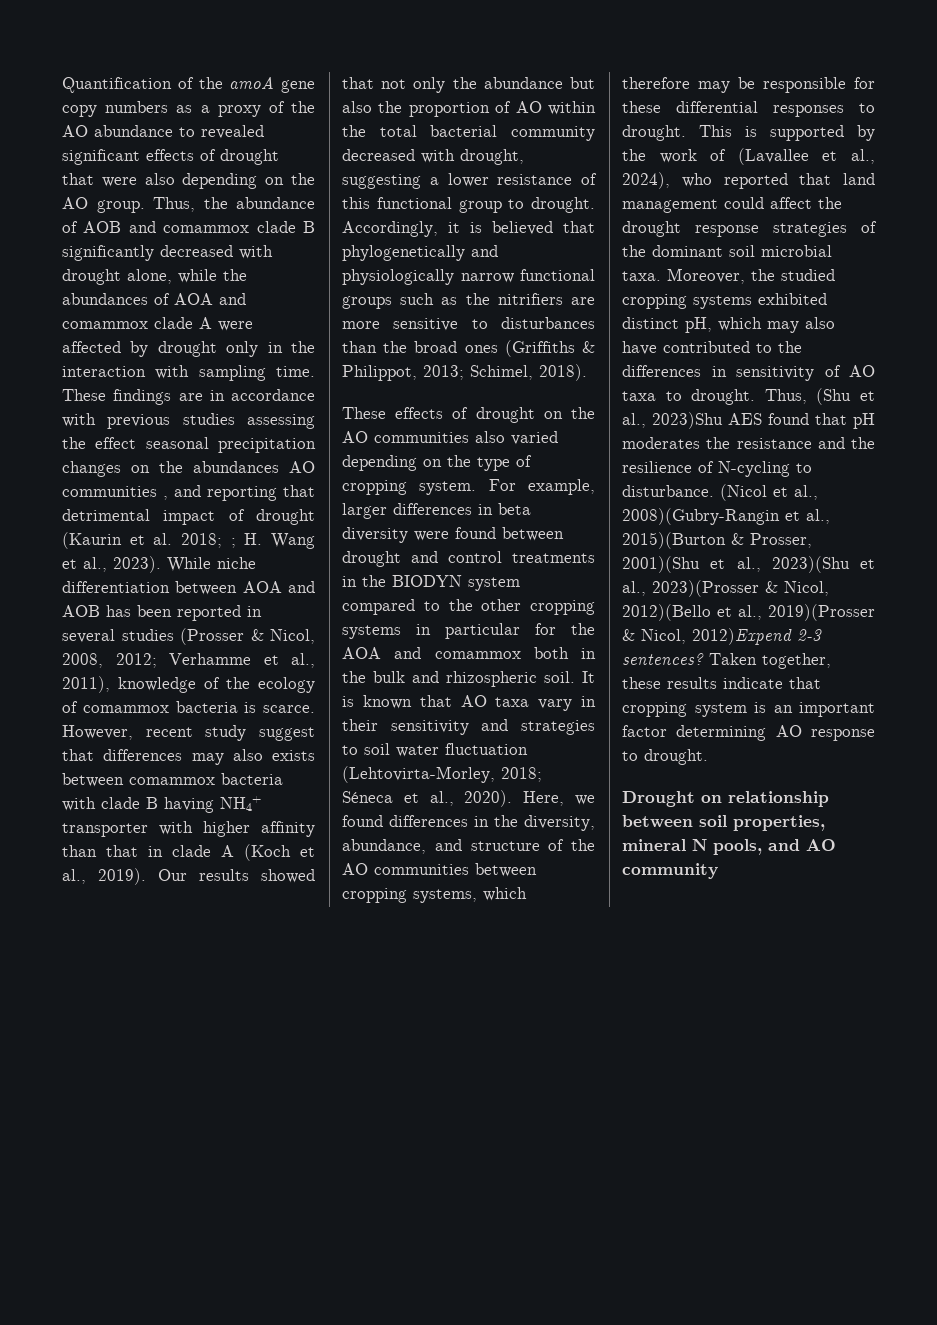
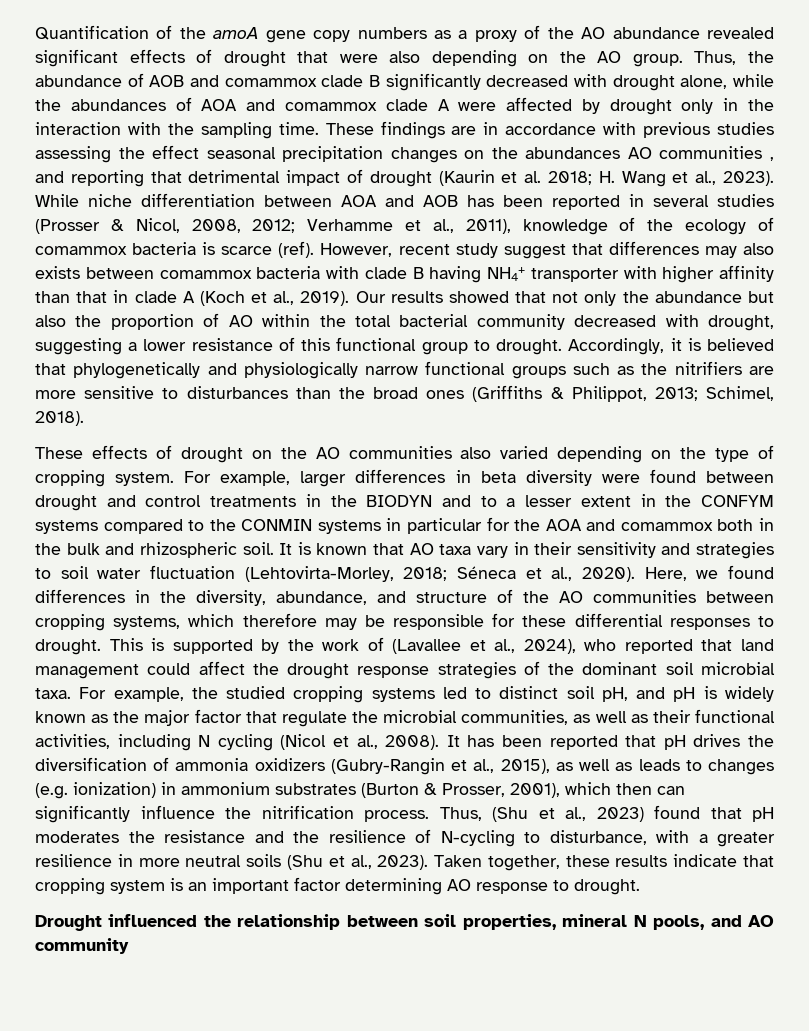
- Quantification of the amoA gene copy numbers as a proxy of the AO abundance to revealed significant effects of drought that were also depending on the AO group.
+ Quantification of the amoA gene copy numbers as a proxy of the AO abundance revealed significant effects of drought that were also depending on the AO group.
- Thus, the abundance of AOB and comammox clade B significantly decreased with drought alone, while the abundances of AOA and comammox clade A were affected by drought only in the interaction with sampling time.
+ Thus, the abundance of AOB and comammox clade B significantly decreased with drought alone, while the abundances of AOA and comammox clade A were affected by drought only in the interaction with the sampling time.
- These findings are in accordance with previous studies assessing the effect seasonal precipitation changes on the abundances AO communities , and reporting that detrimental impact of drought (Kaurin et al. 2018; ; H. Wang et al., 2023).
+ These findings are in accordance with previous studies assessing the effect seasonal precipitation changes on the abundances AO communities , and reporting that detrimental impact of drought (Kaurin et al. 2018; H. Wang et al., 2023).
- While niche differentiation between AOA and AOB has been reported in several studies (Prosser & Nicol, 2008, 2012; Verhamme et al., 2011), knowledge of the ecology of comammox bacteria is scarce.
+ While niche differentiation between AOA and AOB has been reported in several studies (Prosser & Nicol, 2008, 2012; Verhamme et al., 2011), knowledge of the ecology of comammox bacteria is scarce (ref).
- For example, larger differences in beta diversity were found between drought and control treatments in the BIODYN system compared to the other cropping systems in particular for the AOA and comammox both in the bulk and rhizospheric soil.
+ For example, larger differences in beta diversity were found between drought and control treatments in the BIODYN and to a lesser extent in the CONFYM systems compared to the CONMIN systems in particular for the AOA and comammox both in the bulk and rhizospheric soil.
- Moreover, the studied cropping systems exhibited distinct pH, which may also have contributed to the differences in sensitivity of AO taxa to drought.
+ For example, the studied cropping systems led to distinct soil pH, and pH is widely known as the major factor that regulate the microbial communities, as well as their functional activities, including N cycling (Nicol et al., 2008). It has been reported that pH drives the diversification of ammonia oxidizers (Gubry-Rangin et al., 2015), as well as leads to changes (e.g. ionization) in ammonium substrates (Burton & Prosser, 2001), which then can significantly influence the nitrification process.
- Thus, (Shu et al., 2023)Shu AES found that pH moderates the resistance and the resilience of N-cycling to disturbance. (Nicol et al., 2008)(Gubry-Rangin et al., 2015)(Burton & Prosser, 2001)(Shu et al., 2023)(Shu et al., 2023)(Prosser & Nicol, 2012)(Bello et al., 2019)(Prosser & Nicol, 2012)Expend 2-3 sentences?
+ Thus, (Shu et al., 2023) found that pH moderates the resistance and the resilience of N-cycling to disturbance, with a greater resilience in more neutral soils (Shu et al., 2023).
- Drought on relationship between soil properties, mineral N pools, and AO community
+ Drought influenced the relationship between soil properties, mineral N pools, and AO community

